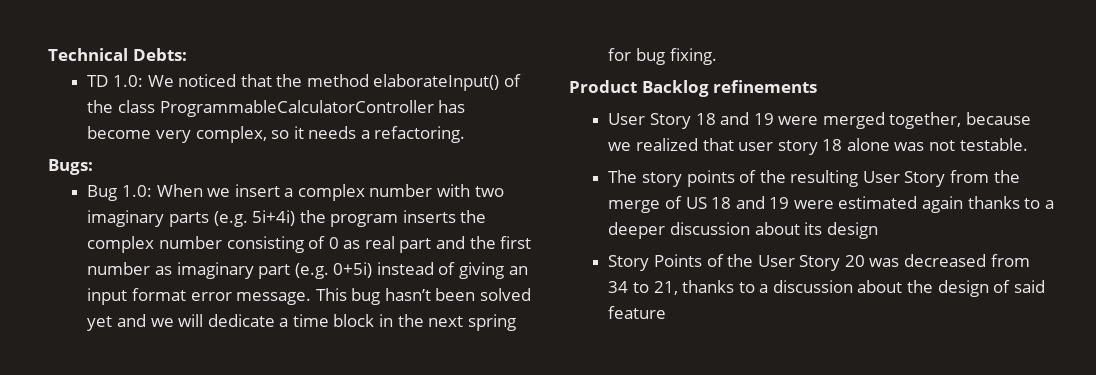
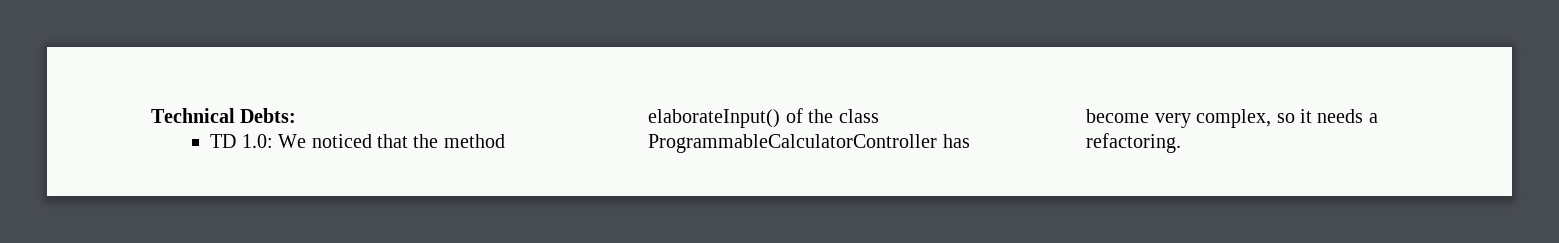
- Bugs:
- Bug 1.0: When we insert a complex number with two imaginary parts (e.g. 5i+4i) the program inserts the complex number consisting of 0 as real part and the first number as imaginary part (e.g. 0+5i) instead of giving an input format error message. This bug hasn’t been solved yet and we will dedicate a time block in the next spring for bug fixing.
- Product Backlog refinements
- User Story 18 and 19 were merged together, because we realized that user story 18 alone was not testable.
- The story points of the resulting User Story from the merge of US 18 and 19 were estimated again thanks to a deeper discussion about its design
- Story Points of the User Story 20 was decreased from 34 to 21, thanks to a discussion about the design of said feature

